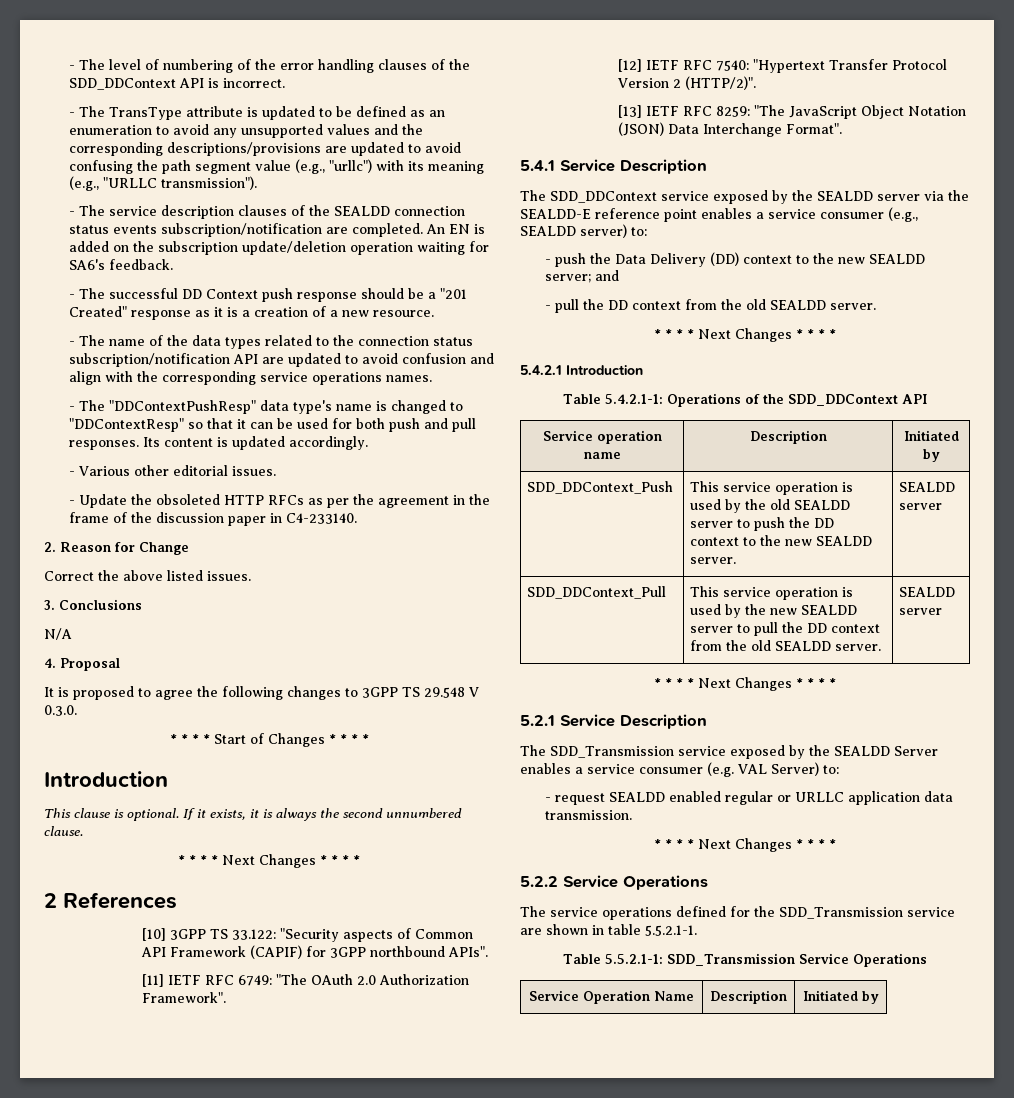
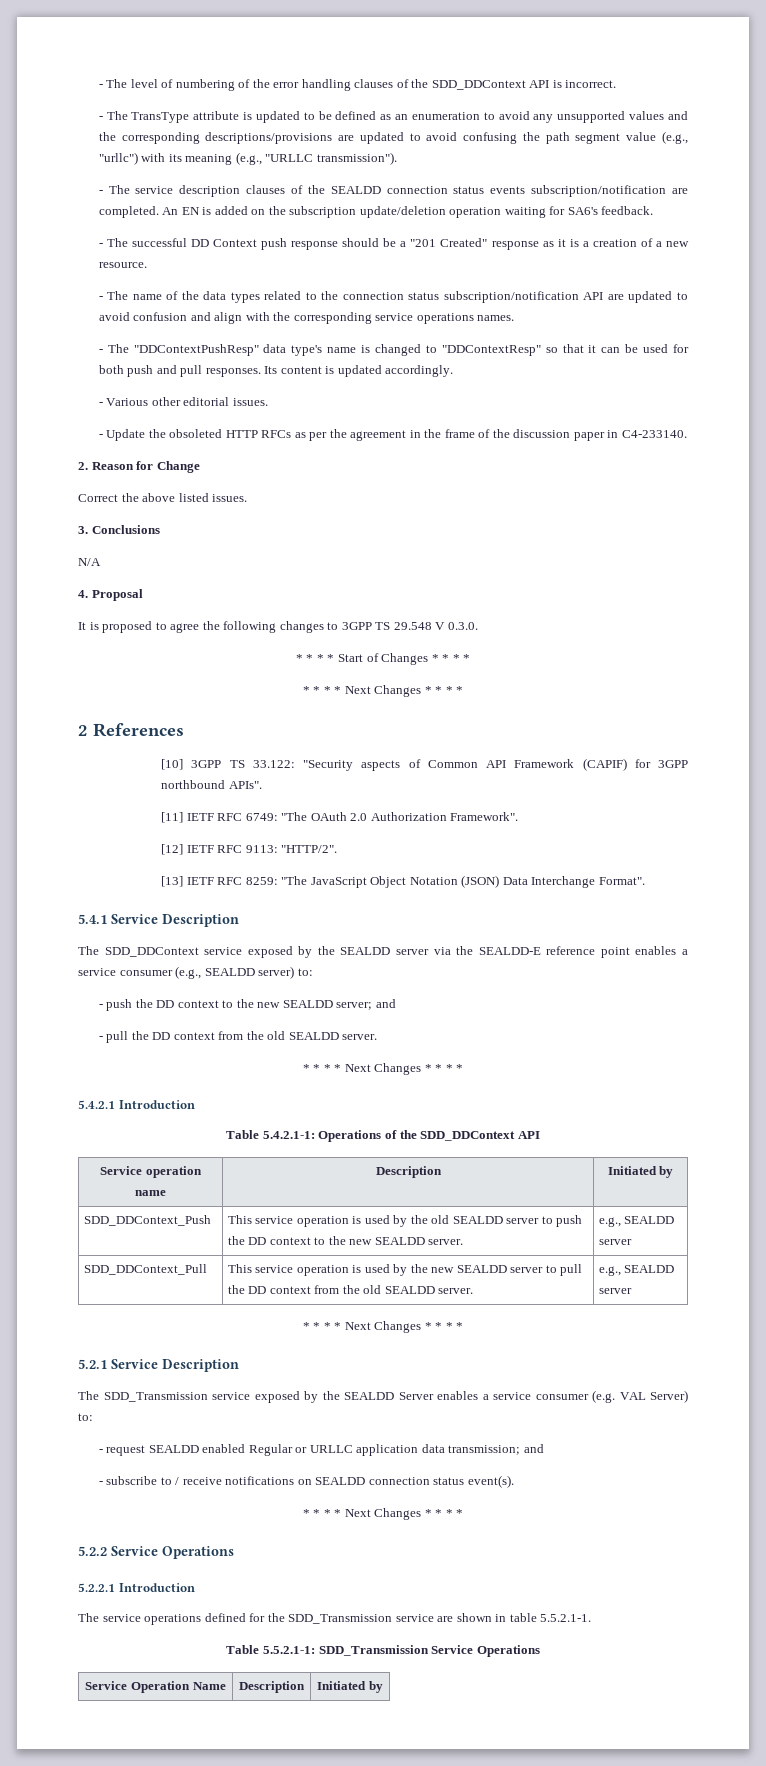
  * * * * Start of Changes * * * *
- Introduction
- This clause is optional. If it exists, it is always the second unnumbered clause.
- [12] IETF RFC 7540: "Hypertext Transfer Protocol Version 2 (HTTP/2)".
+ [12] IETF RFC 9113: "HTTP/2".
- - push the Data Delivery (DD) context to the new SEALDD server; and
+ - push the DD context to the new SEALDD server; and
- SDD_DDContext_Push | This service operation is used by the old SEALDD server to push the DD context to the new SEALDD server. | SEALDD server
+ SDD_DDContext_Push | This service operation is used by the old SEALDD server to push the DD context to the new SEALDD server. | e.g., SEALDD server
- SDD_DDContext_Pull | This service operation is used by the new SEALDD server to pull the DD context from the old SEALDD server. | SEALDD server
+ SDD_DDContext_Pull | This service operation is used by the new SEALDD server to pull the DD context from the old SEALDD server. | e.g., SEALDD server
- - request SEALDD enabled regular or URLLC application data transmission.
+ - request SEALDD enabled Regular or URLLC application data transmission; and
+ - subscribe to / receive notifications on SEALDD connection status event(s).
+ 5.2.2.1 Introduction

